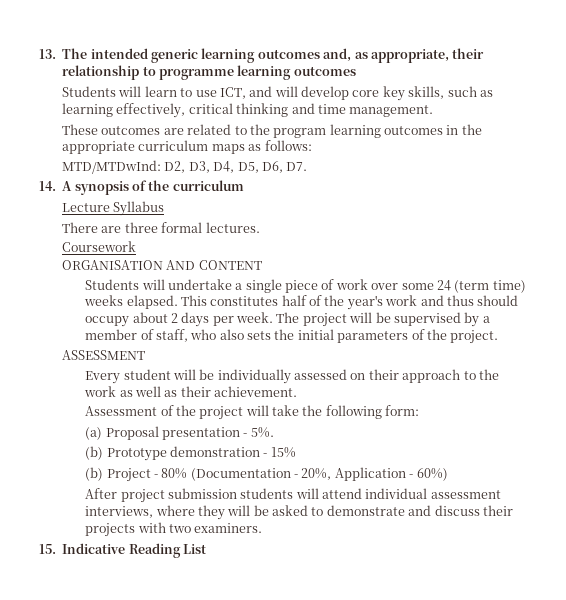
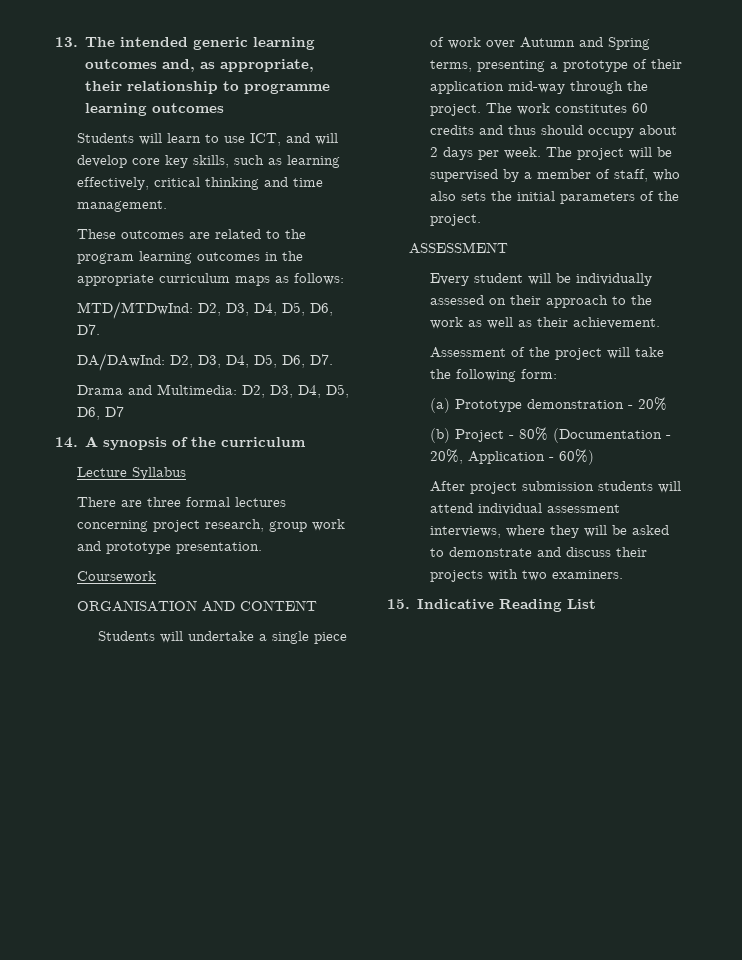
+ DA/DAwInd: D2, D3, D4, D5, D6, D7.
+ Drama and Multimedia: D2, D3, D4, D5, D6, D7
- There are three formal lectures.
+ There are three formal lectures concerning project research, group work and prototype presentation.
- Students will undertake a single piece of work over some 24 (term time) weeks elapsed. This constitutes half of the year's work and thus should occupy about 2 days per week.
+ Students will undertake a single piece of work over Autumn and Spring terms, presenting a prototype of their application mid-way through the project. The work constitutes 60 credits and thus should occupy about 2 days per week.
- (a) Proposal presentation - 5%.
- (b) Prototype demonstration - 15%
+ (a) Prototype demonstration - 20%

